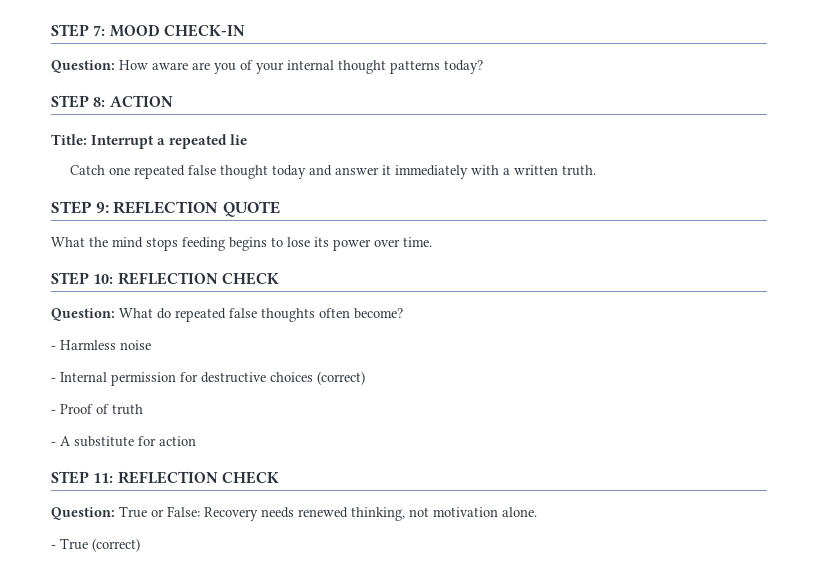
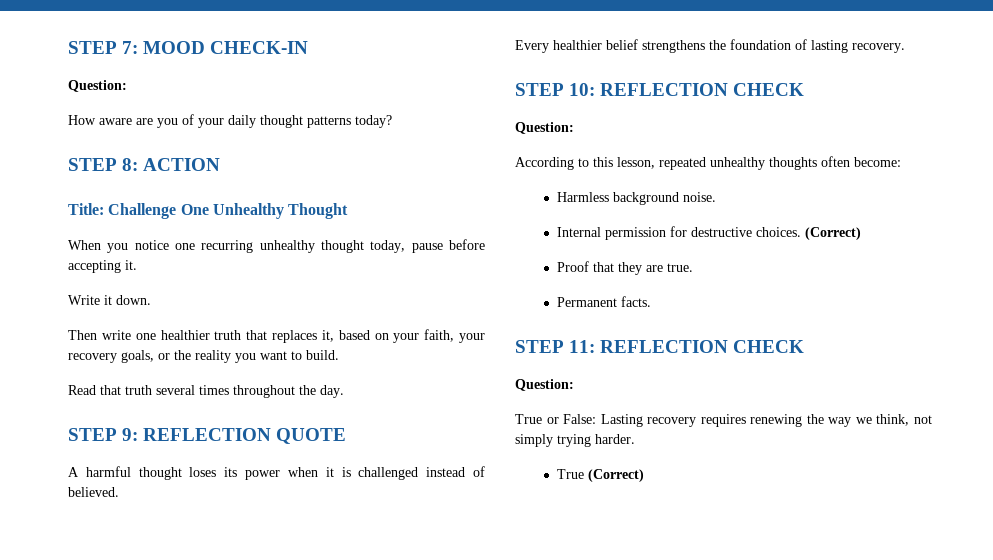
  STEP 7: MOOD CHECK-IN
- Question: How aware are you of your internal thought patterns today?
+ Question:
+ How aware are you of your daily thought patterns today?
- Title: Interrupt a repeated lie
- Catch one repeated false thought today and answer it immediately with a written truth.
+ Title: Challenge One Unhealthy Thought
+ When you notice one recurring unhealthy thought today, pause before accepting it.
+ Write it down.
+ Then write one healthier truth that replaces it, based on your faith, your recovery goals, or the reality you want to build.
+ Read that truth several times throughout the day.
  STEP 9: REFLECTION QUOTE
- What the mind stops feeding begins to lose its power over time.
+ A harmful thought loses its power when it is challenged instead of believed.
+ Every healthier belief strengthens the foundation of lasting recovery.
  STEP 10: REFLECTION CHECK
- Question: What do repeated false thoughts often become?
- - Harmless noise
- - Internal permission for destructive choices (correct)
- - Proof of truth
- - A substitute for action
+ Question:
+ According to this lesson, repeated unhealthy thoughts often become:
+ Harmless background noise.
+ Internal permission for destructive choices. (Correct)
+ Proof that they are true.
+ Permanent facts.
  STEP 11: REFLECTION CHECK
- Question: True or False: Recovery needs renewed thinking, not motivation alone.
- - True (correct)
+ Question:
+ True or False: Lasting recovery requires renewing the way we think, not simply trying harder.
+ True (Correct)

